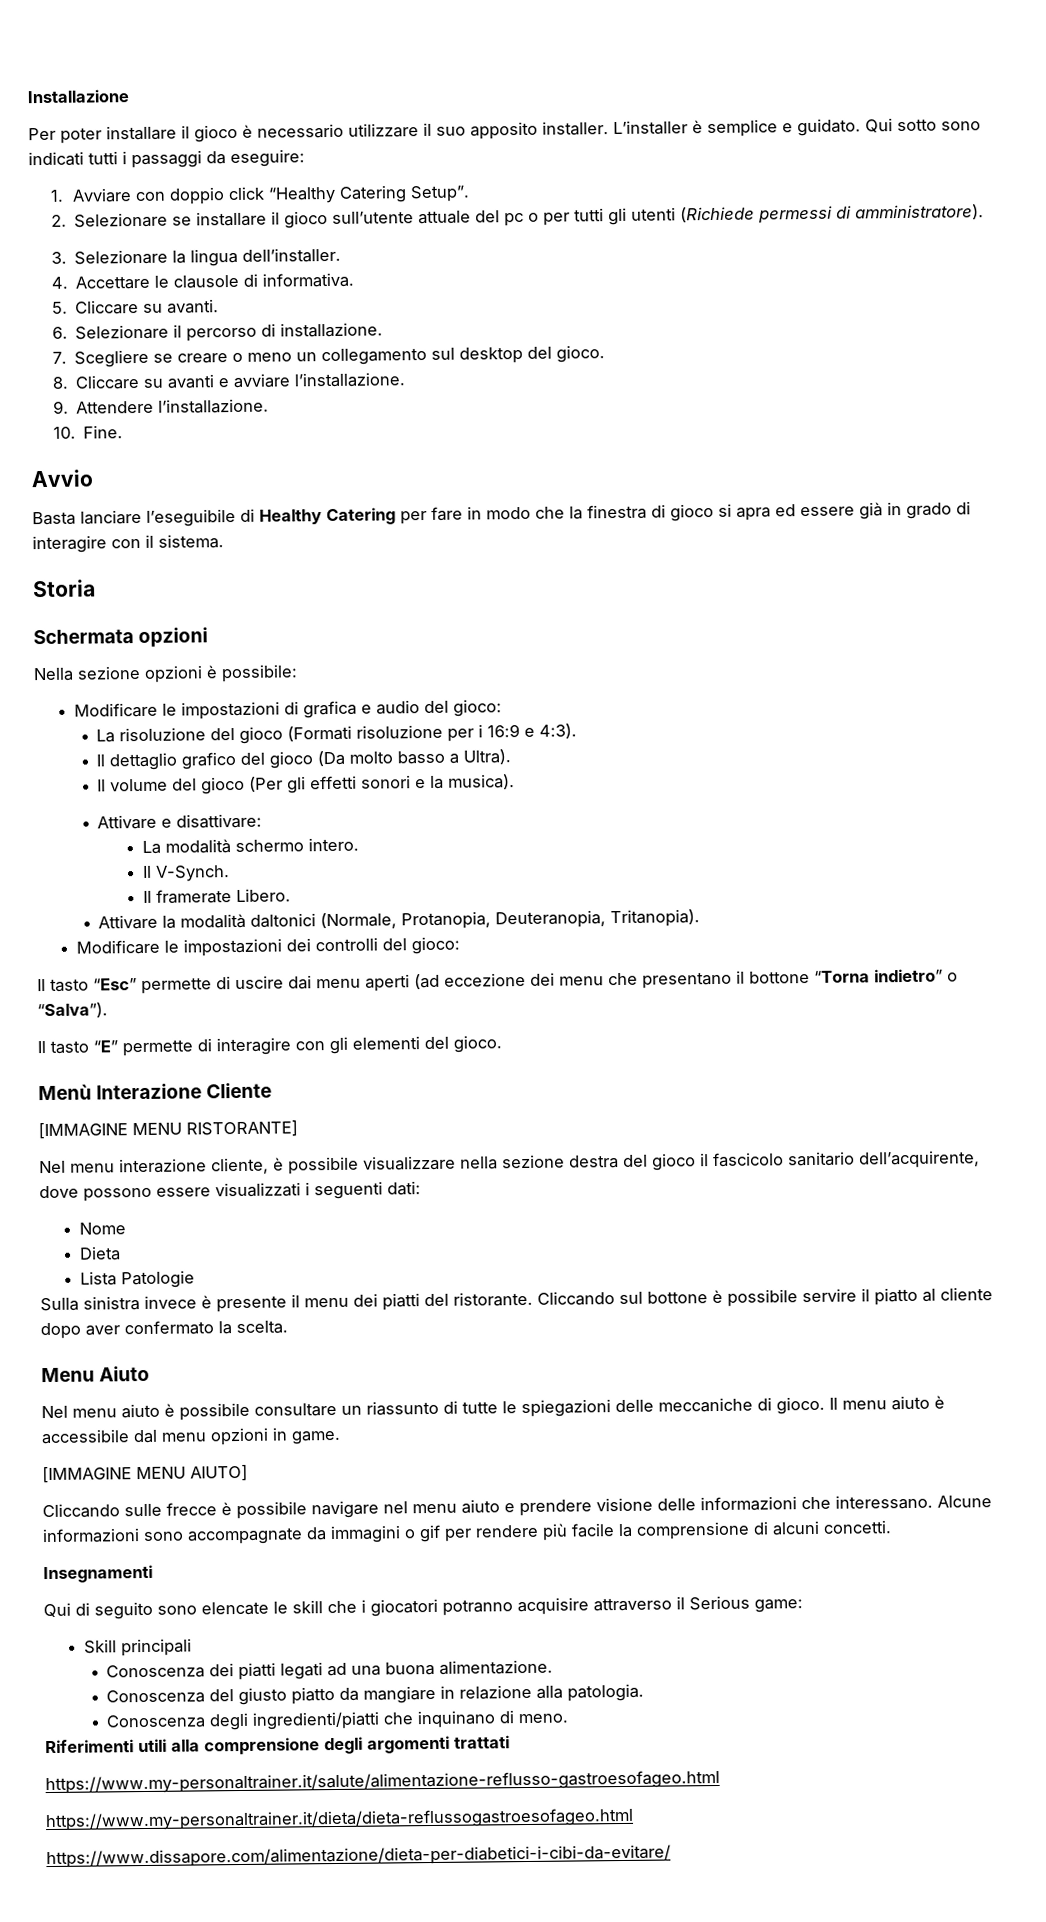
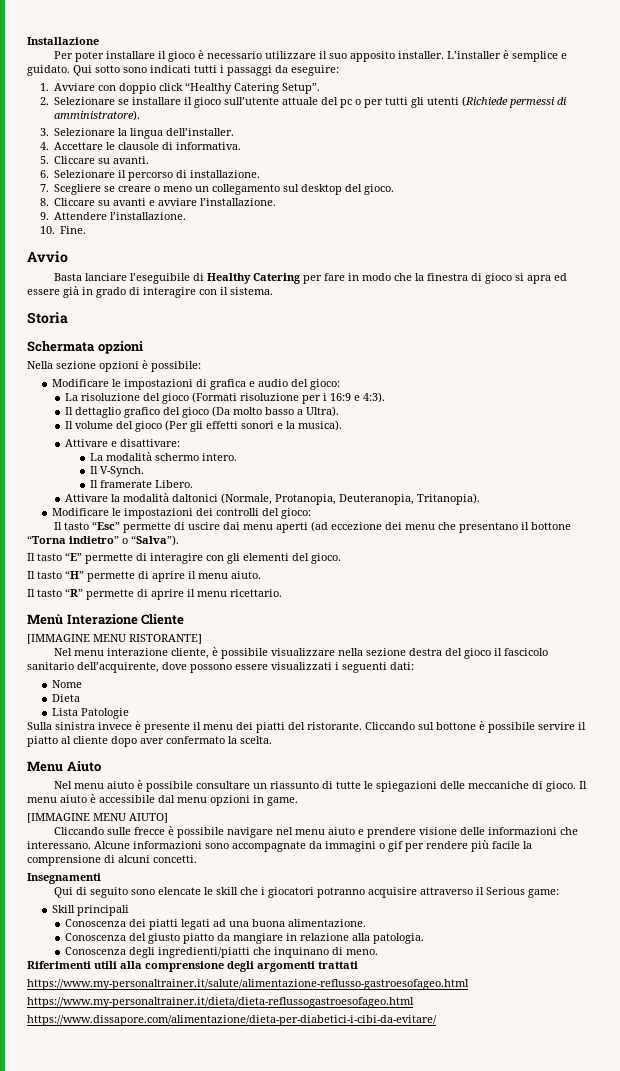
+ Il tasto “H” permette di aprire il menu aiuto.
+ Il tasto “R” permette di aprire il menu ricettario.

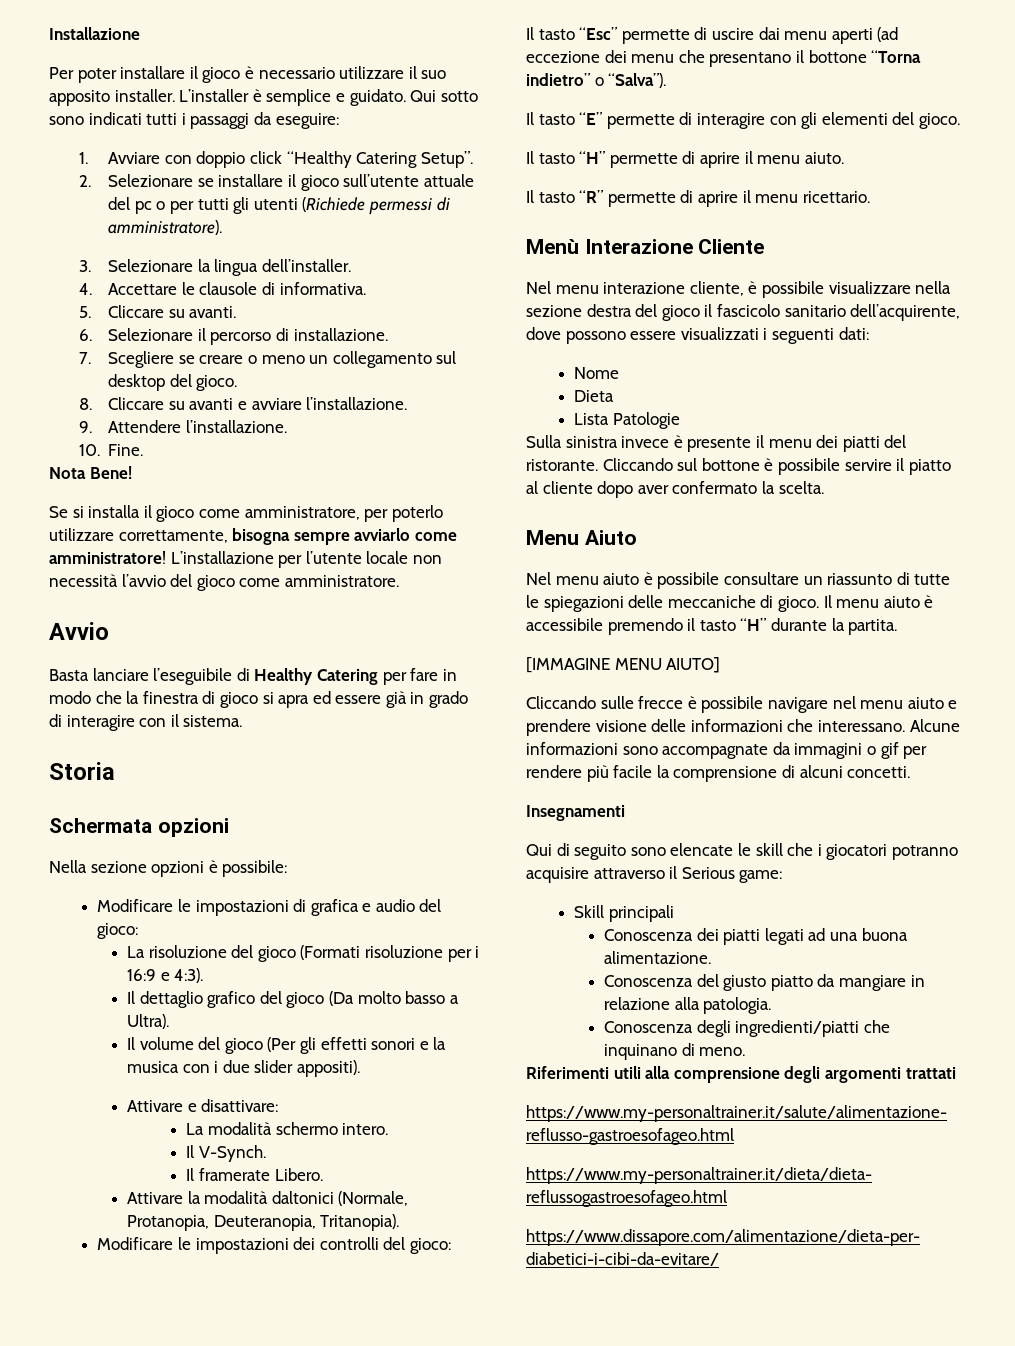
+ Nota Bene!
+ Se si installa il gioco come amministratore, per poterlo utilizzare correttamente, bisogna sempre avviarlo come amministratore! L’installazione per l’utente locale non necessità l’avvio del gioco come amministratore.
- Il volume del gioco (Per gli effetti sonori e la musica).
+ Il volume del gioco (Per gli effetti sonori e la musica con i due slider appositi).
- [IMMAGINE MENU RISTORANTE]
- Il menu aiuto è accessibile dal menu opzioni in game.
+ Il menu aiuto è accessibile premendo il tasto “H” durante la partita.

